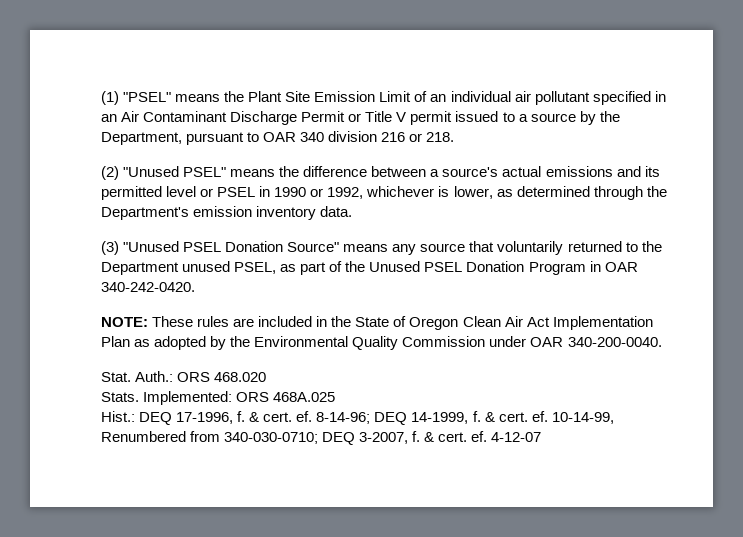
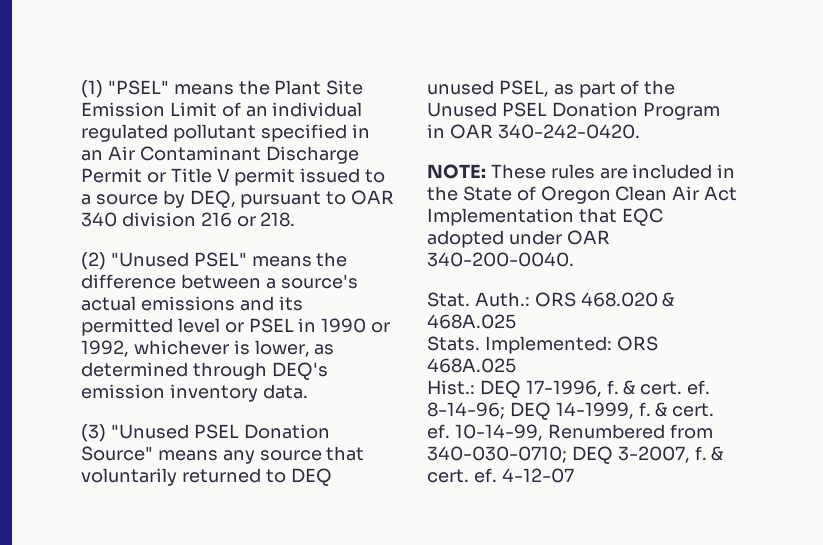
- (1) "PSEL" means the Plant Site Emission Limit of an individual air pollutant specified in an Air Contaminant Discharge Permit or Title V permit issued to a source by the Department, pursuant to OAR 340 division 216 or 218.
+ (1) "PSEL" means the Plant Site Emission Limit of an individual regulated pollutant specified in an Air Contaminant Discharge Permit or Title V permit issued to a source by DEQ, pursuant to OAR 340 division 216 or 218.
- (2) "Unused PSEL" means the difference between a source's actual emissions and its permitted level or PSEL in 1990 or 1992, whichever is lower, as determined through the Department's emission inventory data.
+ (2) "Unused PSEL" means the difference between a source's actual emissions and its permitted level or PSEL in 1990 or 1992, whichever is lower, as determined through DEQ's emission inventory data.
- (3) "Unused PSEL Donation Source" means any source that voluntarily returned to the Department unused PSEL, as part of the Unused PSEL Donation Program in OAR 340-242-0420.
+ (3) "Unused PSEL Donation Source" means any source that voluntarily returned to DEQ unused PSEL, as part of the Unused PSEL Donation Program in OAR 340-242-0420.
- NOTE: These rules are included in the State of Oregon Clean Air Act Implementation Plan as adopted by the Environmental Quality Commission under OAR 340-200-0040.
+ NOTE: These rules are included in the State of Oregon Clean Air Act Implementation that EQC adopted under OAR 340-200-0040.
- Auth.: ORS 468.020
+ Auth.: ORS 468.020 & 468A.025

